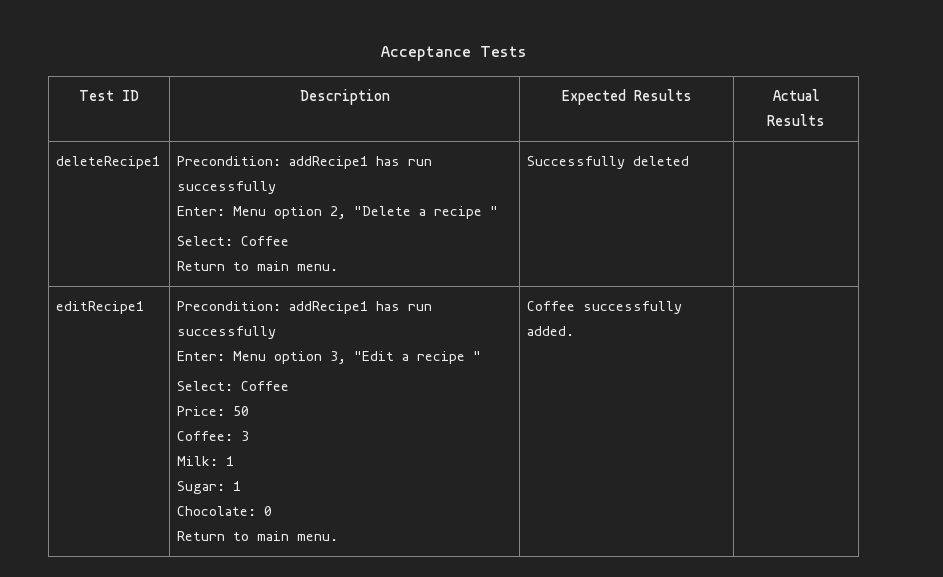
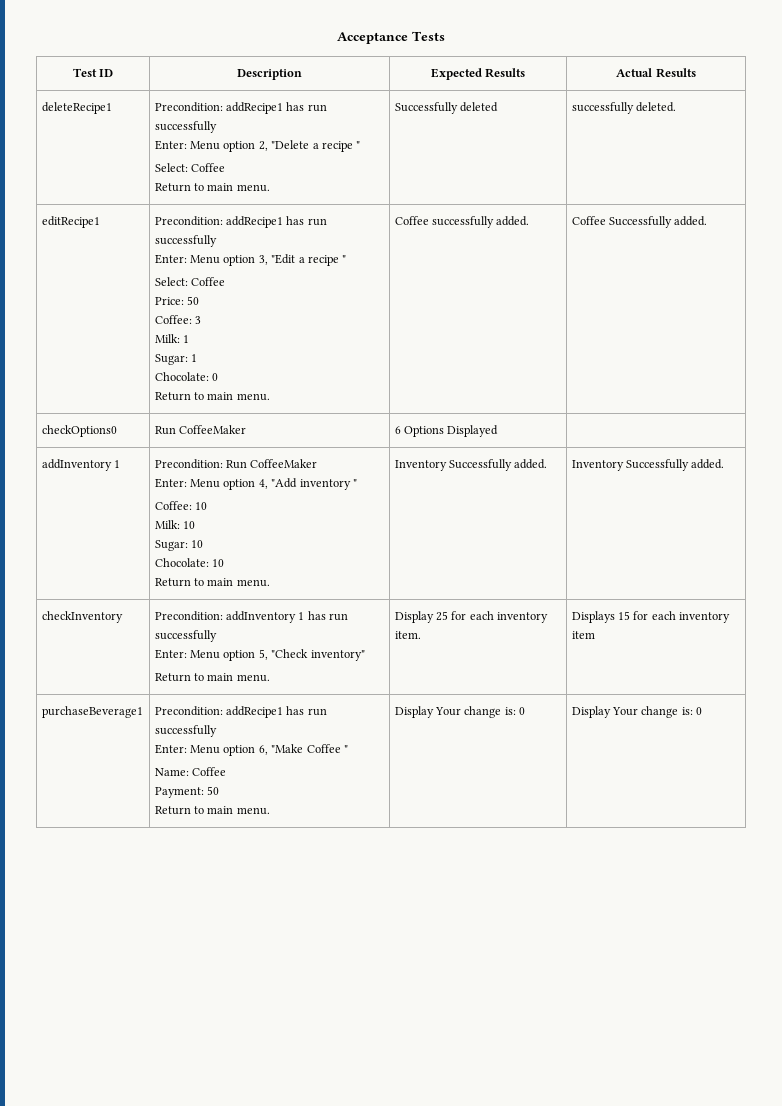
  deleteRecipe1 | Precondition: addRecipe1 has run successfully
  Enter: Menu option 2, "Delete a recipe "
  Select: Coffee
- Return to main menu. | Successfully deleted |
+ Return to main menu. | Successfully deleted | successfully deleted.
  editRecipe1 | Precondition: addRecipe1 has run successfully
  Enter: Menu option 3, "Edit a recipe "
  Select: Coffee
  Price: 50
  Coffee: 3
  Milk: 1
  Sugar: 1
  Chocolate: 0
- Return to main menu. | Coffee successfully added. |
+ Return to main menu. | Coffee successfully added. | Coffee Successfully added.
+ checkOptions0 | Run CoffeeMaker | 6 Options Displayed |
+ addInventory 1 | Precondition: Run CoffeeMaker
+ Enter: Menu option 4, "Add inventory "
+ Coffee: 10
+ Milk: 10
+ Sugar: 10
+ Chocolate: 10
+ Return to main menu. | Inventory Successfully added. | Inventory Successfully added.
+ checkInventory | Precondition: addInventory 1 has run successfully
+ Enter: Menu option 5, "Check inventory"
+ Return to main menu. | Display 25 for each inventory item. | Displays 15 for each inventory item
+ purchaseBeverage1 | Precondition: addRecipe1 has run successfully
+ Enter: Menu option 6, "Make Coffee "
+ Name: Coffee
+ Payment: 50
+ Return to main menu. | Display Your change is: 0 | Display Your change is: 0

